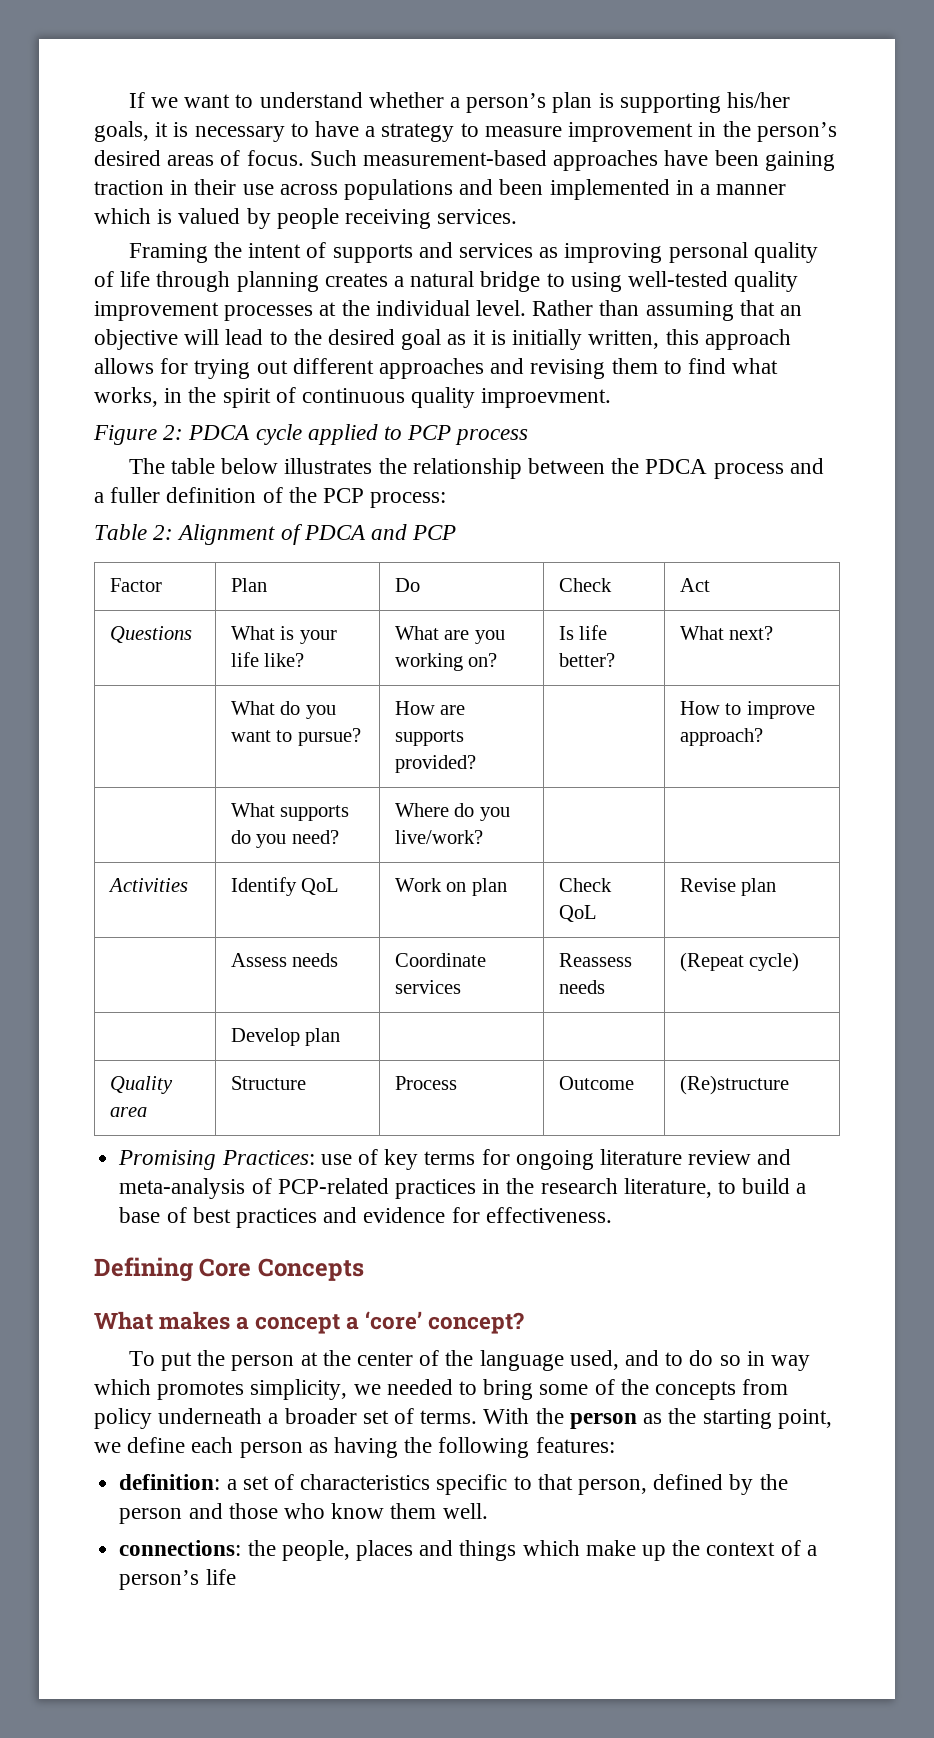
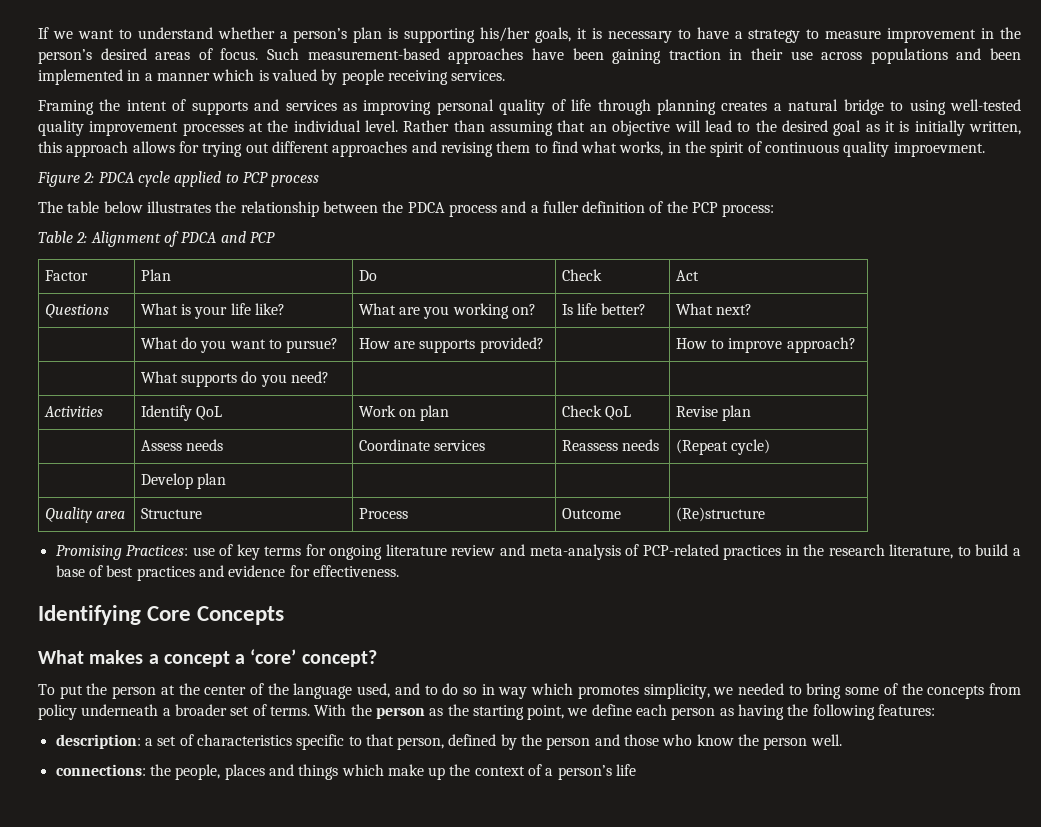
- | What supports do you need? | Where do you live/work? | |
+ | What supports do you need? | | |
- Defining Core Concepts
+ Identifying Core Concepts
- definition: a set of characteristics specific to that person, defined by the person and those who know them well.
+ description: a set of characteristics specific to that person, defined by the person and those who know the person well.

